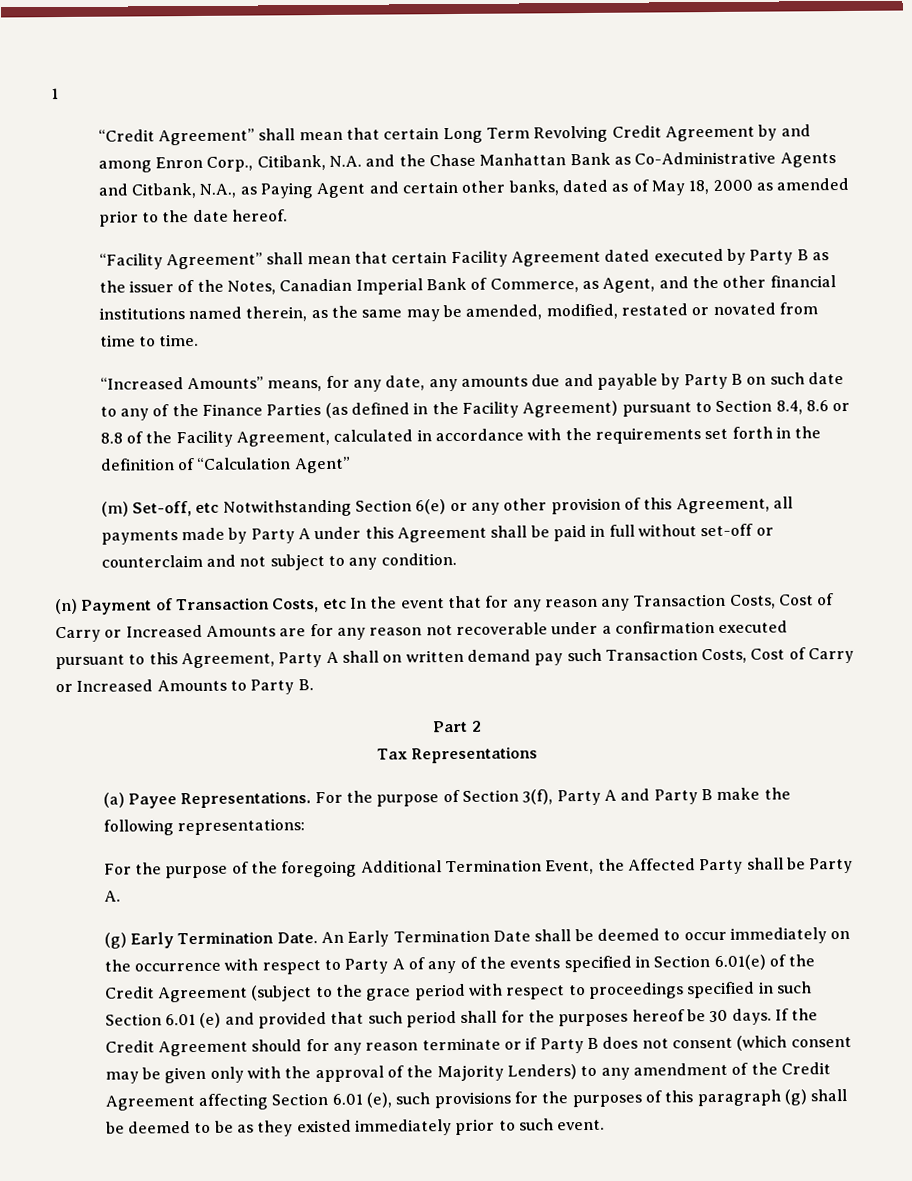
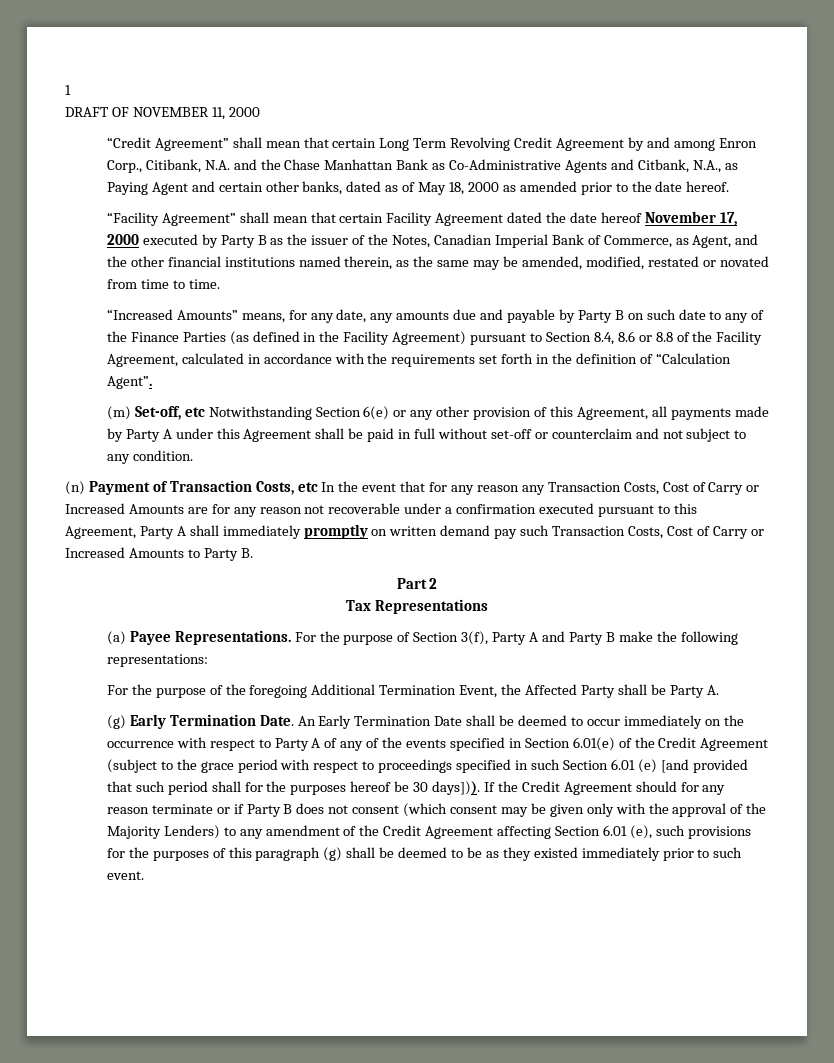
+ DRAFT OF NOVEMBER 11, 2000
- “Facility Agreement” shall mean that certain Facility Agreement dated executed by Party B as the issuer of the Notes, Canadian Imperial Bank of Commerce, as Agent, and the other financial institutions named therein, as the same may be amended, modified, restated or novated from time to time.
+ “Facility Agreement” shall mean that certain Facility Agreement dated the date hereof November 17, 2000 executed by Party B as the issuer of the Notes, Canadian Imperial Bank of Commerce, as Agent, and the other financial institutions named therein, as the same may be amended, modified, restated or novated from time to time.
- “Increased Amounts” means, for any date, any amounts due and payable by Party B on such date to any of the Finance Parties (as defined in the Facility Agreement) pursuant to Section 8.4, 8.6 or 8.8 of the Facility Agreement, calculated in accordance with the requirements set forth in the definition of “Calculation Agent”
+ “Increased Amounts” means, for any date, any amounts due and payable by Party B on such date to any of the Finance Parties (as defined in the Facility Agreement) pursuant to Section 8.4, 8.6 or 8.8 of the Facility Agreement, calculated in accordance with the requirements set forth in the definition of “Calculation Agent”.
- (n) Payment of Transaction Costs, etc In the event that for any reason any Transaction Costs, Cost of Carry or Increased Amounts are for any reason not recoverable under a confirmation executed pursuant to this Agreement, Party A shall on written demand pay such Transaction Costs, Cost of Carry or Increased Amounts to Party B.
+ (n) Payment of Transaction Costs, etc In the event that for any reason any Transaction Costs, Cost of Carry or Increased Amounts are for any reason not recoverable under a confirmation executed pursuant to this Agreement, Party A shall immediately promptly on written demand pay such Transaction Costs, Cost of Carry or Increased Amounts to Party B.
- An Early Termination Date shall be deemed to occur immediately on the occurrence with respect to Party A of any of the events specified in Section 6.01(e) of the Credit Agreement (subject to the grace period with respect to proceedings specified in such Section 6.01 (e) and provided that such period shall for the purposes hereof be 30 days.
+ An Early Termination Date shall be deemed to occur immediately on the occurrence with respect to Party A of any of the events specified in Section 6.01(e) of the Credit Agreement (subject to the grace period with respect to proceedings specified in such Section 6.01 (e) [and provided that such period shall for the purposes hereof be 30 days])).

